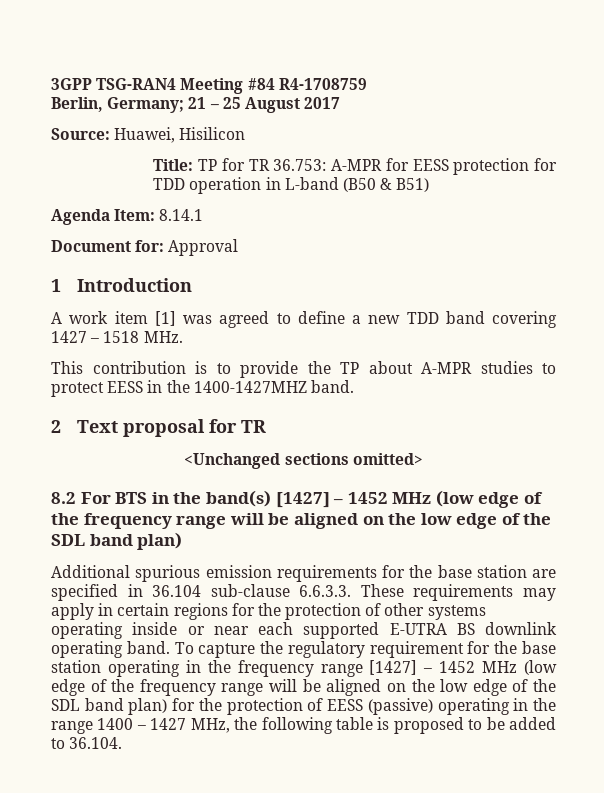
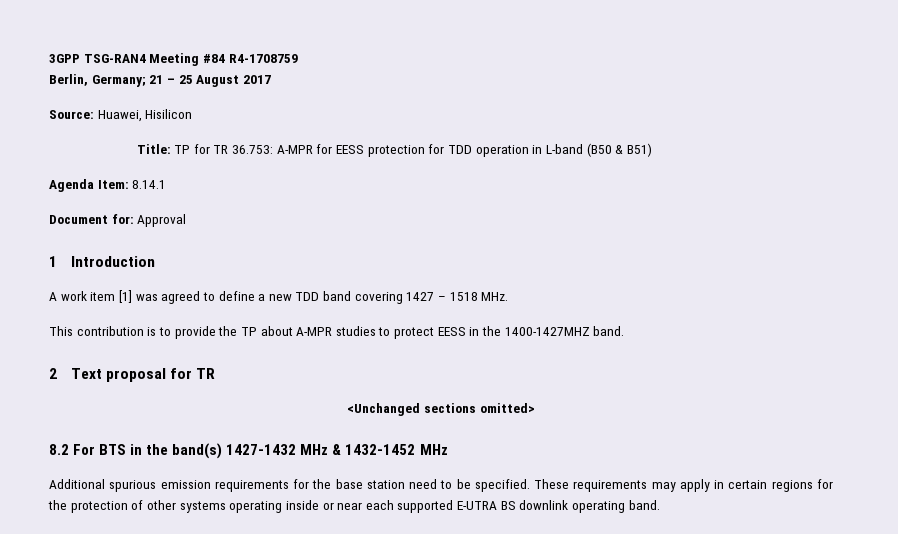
- 8.2 For BTS in the band(s) [1427] – 1452 MHz (low edge of the frequency range will be aligned on the low edge of the SDL band plan)
+ 8.2 For BTS in the band(s) 1427-1432 MHz & 1432-1452 MHz
- Additional spurious emission requirements for the base station are specified in 36.104 sub-clause 6.6.3.3. These requirements may apply in certain regions for the protection of other systems operating inside or near each supported E-UTRA BS downlink operating band. To capture the regulatory requirement for the base station operating in the frequency range [1427] – 1452 MHz (low edge of the frequency range will be aligned on the low edge of the SDL band plan) for the protection of EESS (passive) operating in the range 1400 – 1427 MHz, the following table is proposed to be added to 36.104.
+ Additional spurious emission requirements for the base station need to be specified. These requirements may apply in certain regions for the protection of other systems operating inside or near each supported E-UTRA BS downlink operating band.

